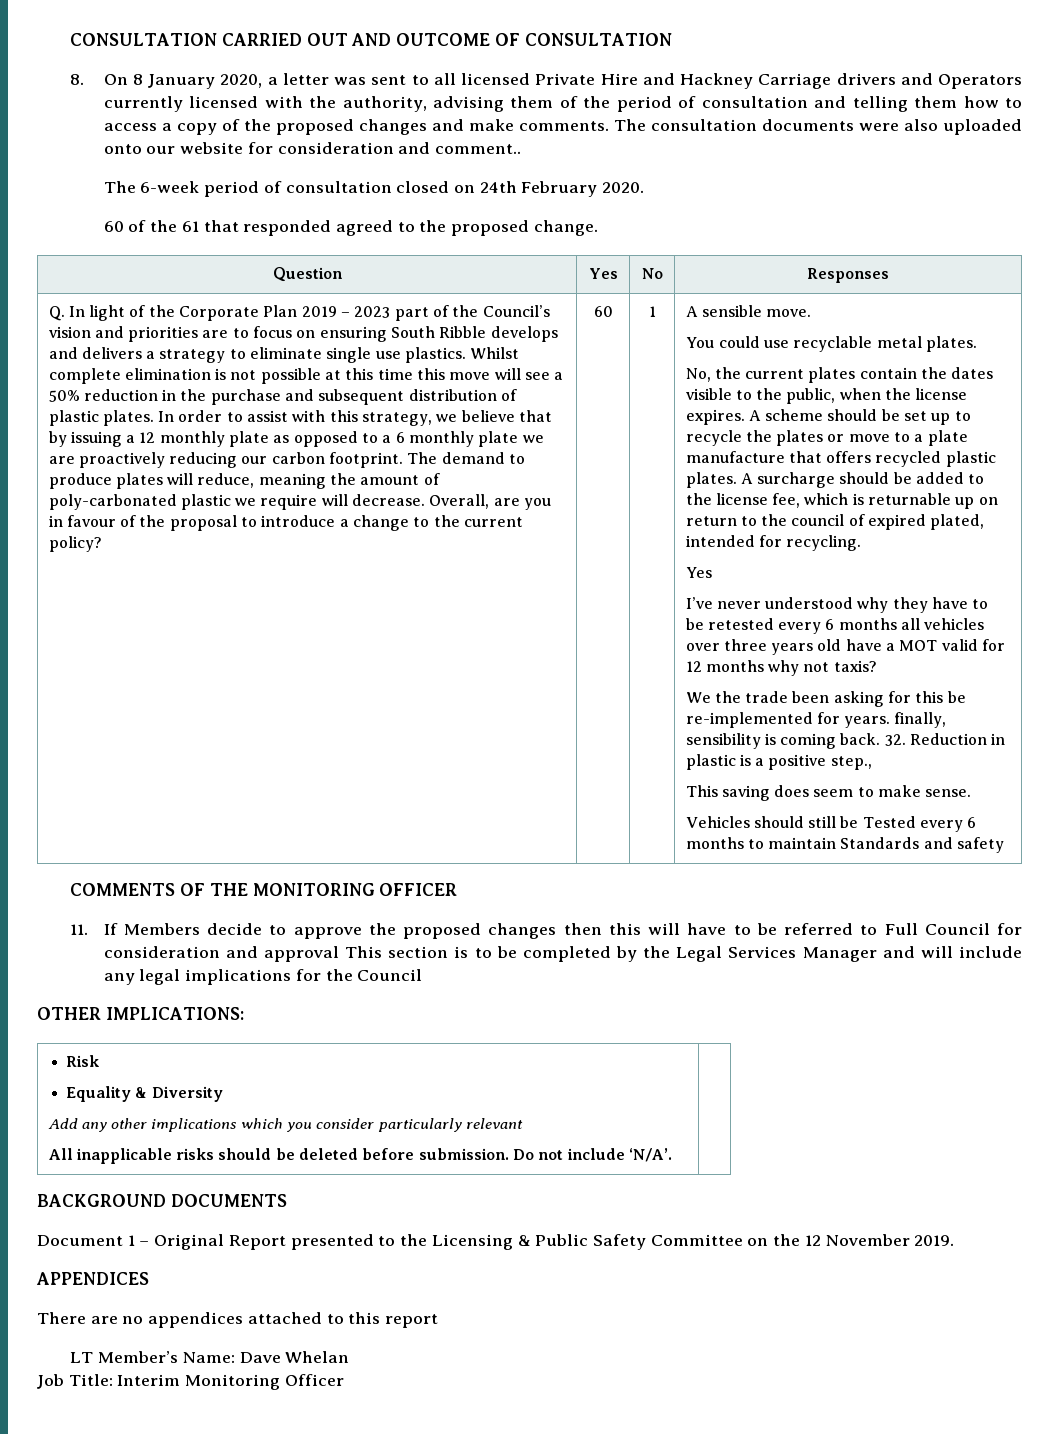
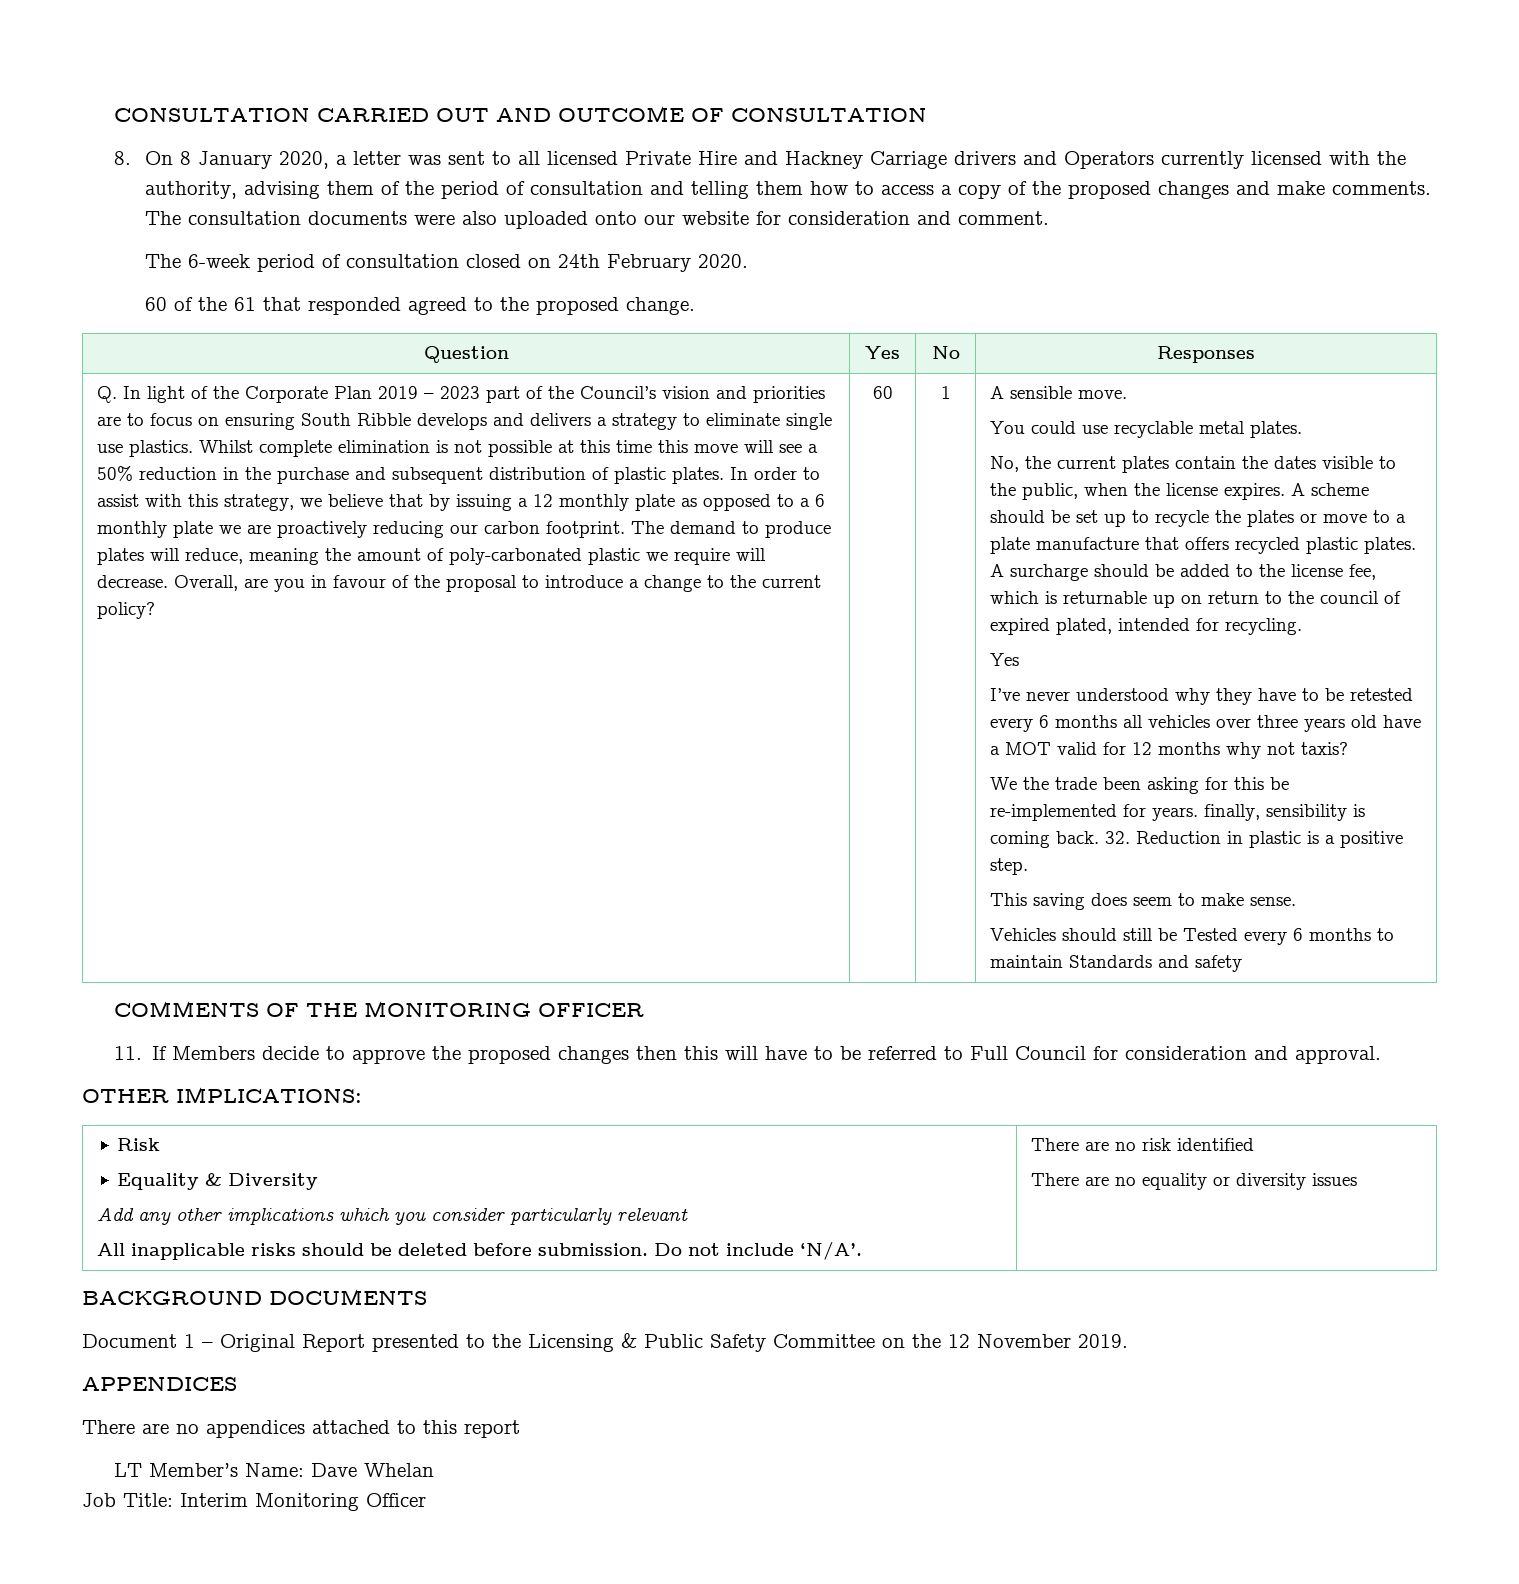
- The consultation documents were also uploaded onto our website for consideration and comment..
+ The consultation documents were also uploaded onto our website for consideration and comment.
- 32. Reduction in plastic is a positive step.,
+ 32. Reduction in plastic is a positive step.
- 11. If Members decide to approve the proposed changes then this will have to be referred to Full Council for consideration and approval This section is to be completed by the Legal Services Manager and will include any legal implications for the Council
+ 11. If Members decide to approve the proposed changes then this will have to be referred to Full Council for consideration and approval.
  Risk
  Equality & Diversity
  Add any other implications which you consider particularly relevant
- All inapplicable risks should be deleted before submission. Do not include ‘N/A’. |
+ All inapplicable risks should be deleted before submission. Do not include ‘N/A’. | There are no risk identified
+ There are no equality or diversity issues

